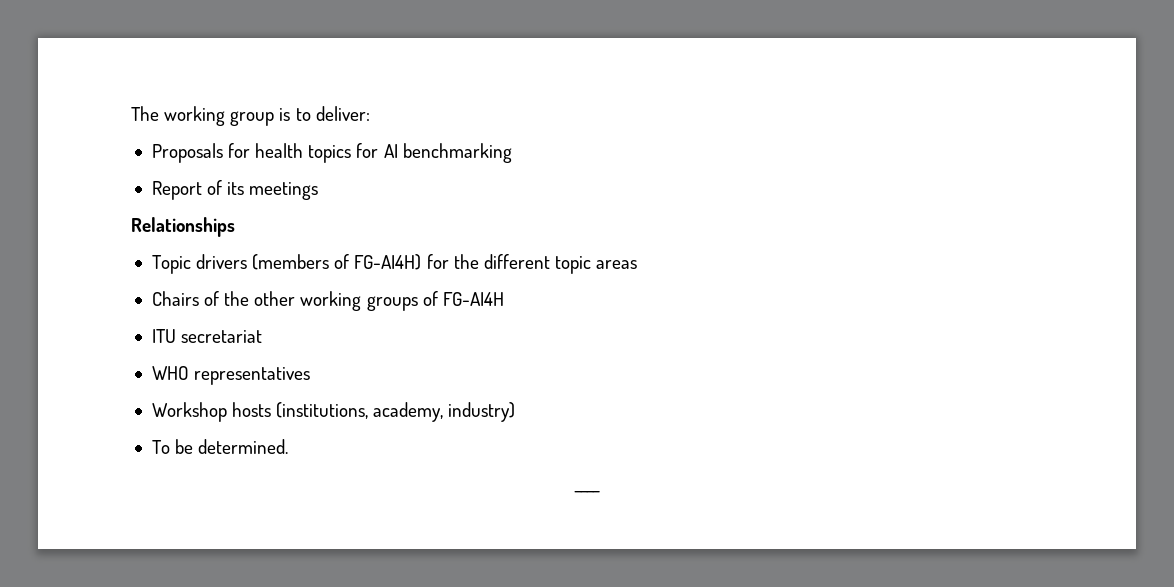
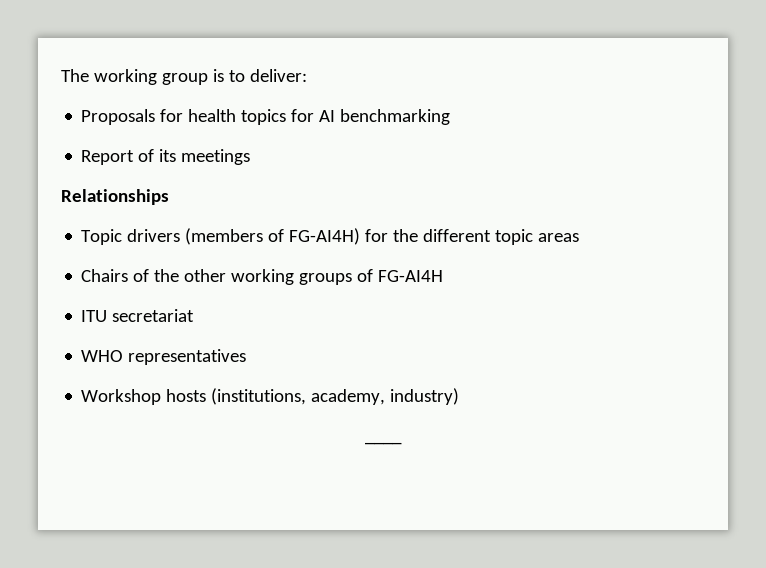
- To be determined.

